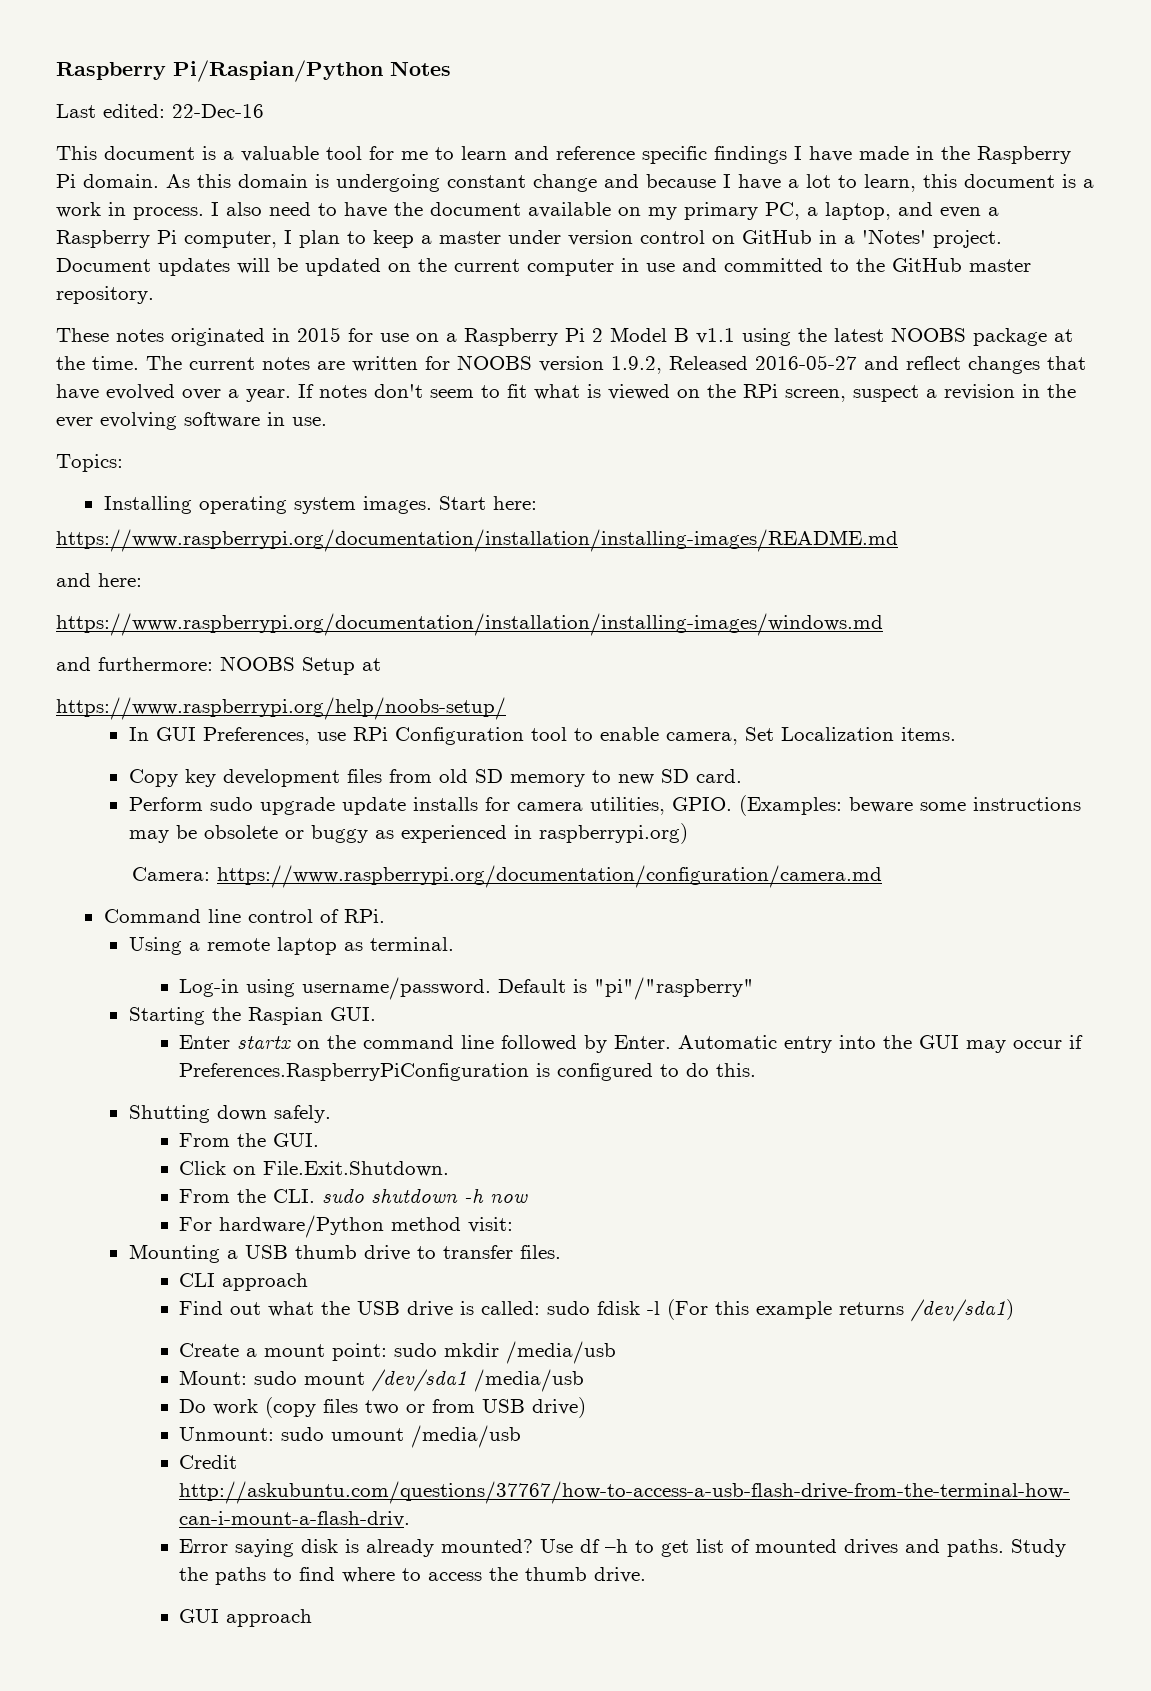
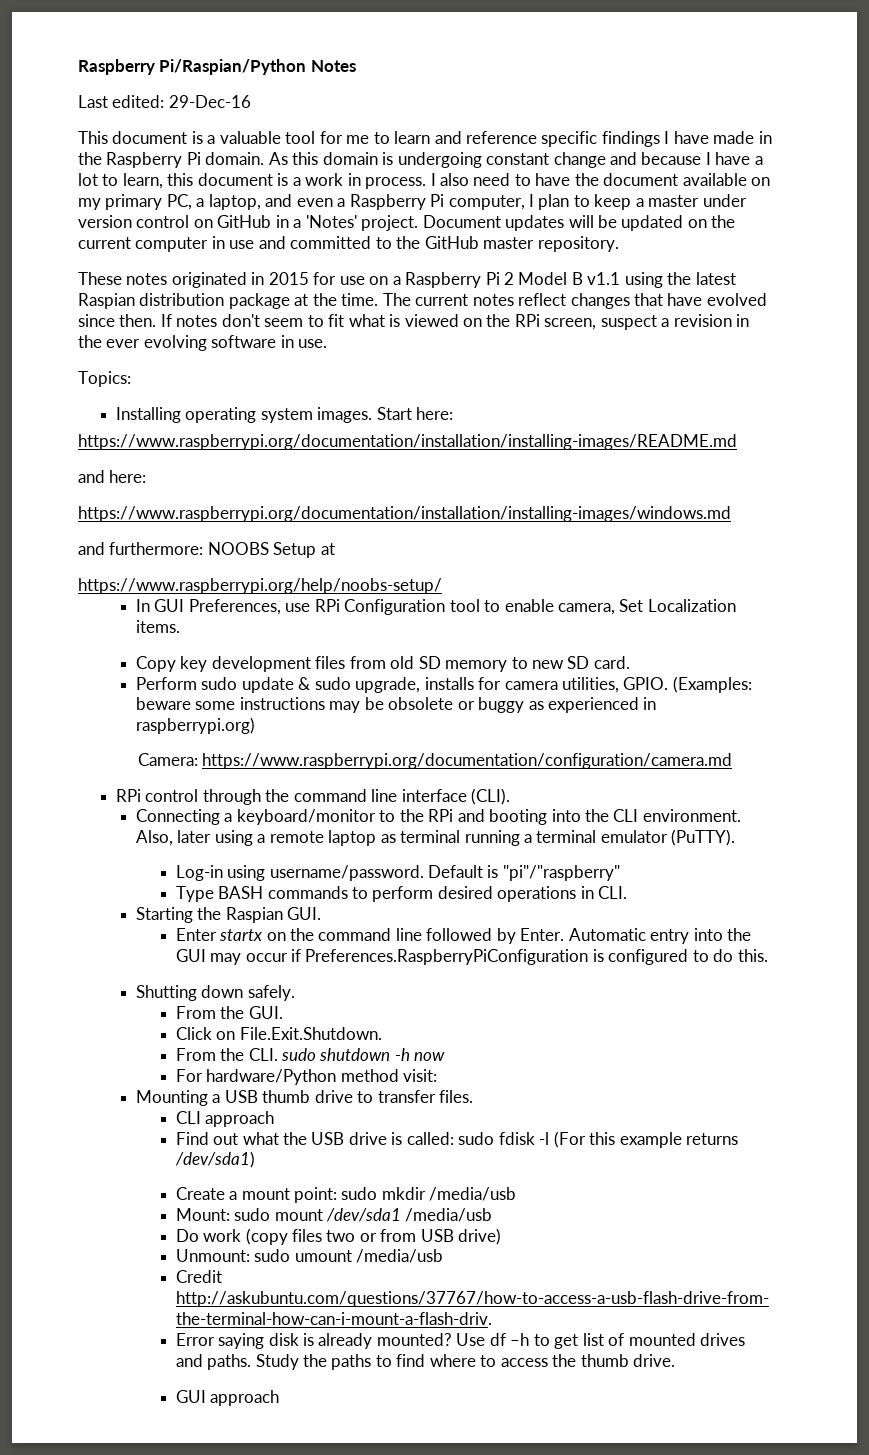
- Last edited: 22-Dec-16
+ Last edited: 29-Dec-16
- These notes originated in 2015 for use on a Raspberry Pi 2 Model B v1.1 using the latest NOOBS package at the time.
+ These notes originated in 2015 for use on a Raspberry Pi 2 Model B v1.1 using the latest Raspian distribution package at the time.
- The current notes are written for NOOBS version 1.9.2, Released 2016-05-27 and reflect changes that have evolved over a year.
+ The current notes reflect changes that have evolved since then.
- Perform sudo upgrade update installs for camera utilities, GPIO.
+ Perform sudo update & sudo upgrade, installs for camera utilities, GPIO.
- Command line control of RPi.
- Using a remote laptop as terminal.
+ RPi control through the command line interface (CLI).
+ Connecting a keyboard/monitor to the RPi and booting into the CLI environment. Also, later using a remote laptop as terminal running a terminal emulator (PuTTY).
+ Type BASH commands to perform desired operations in CLI.

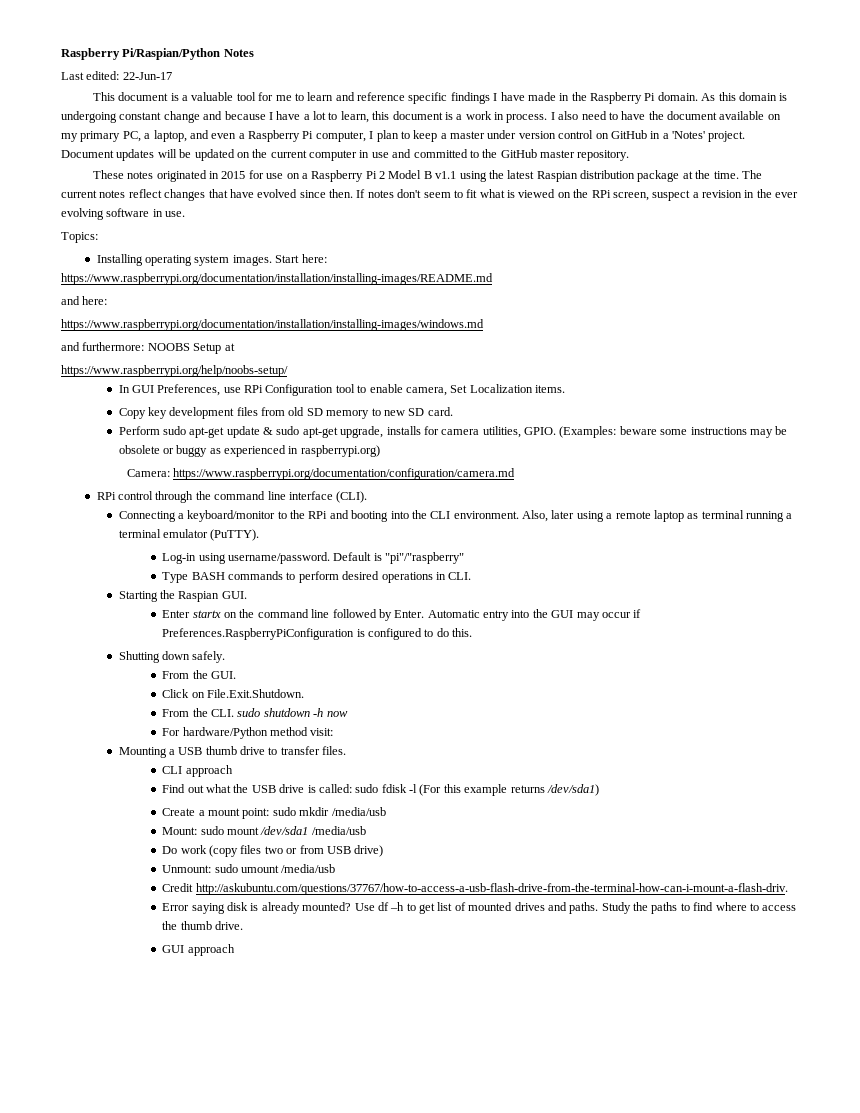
- Last edited: 29-Dec-16
+ Last edited: 22-Jun-17
- Perform sudo update & sudo upgrade, installs for camera utilities, GPIO.
+ Perform sudo apt-get update & sudo apt-get upgrade, installs for camera utilities, GPIO.

